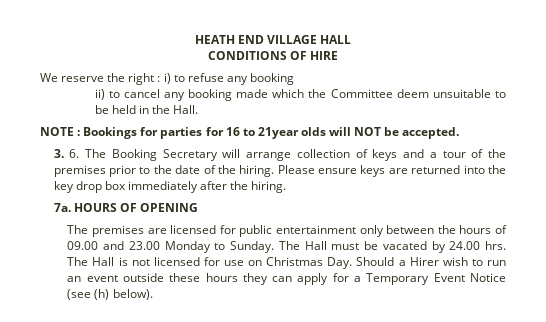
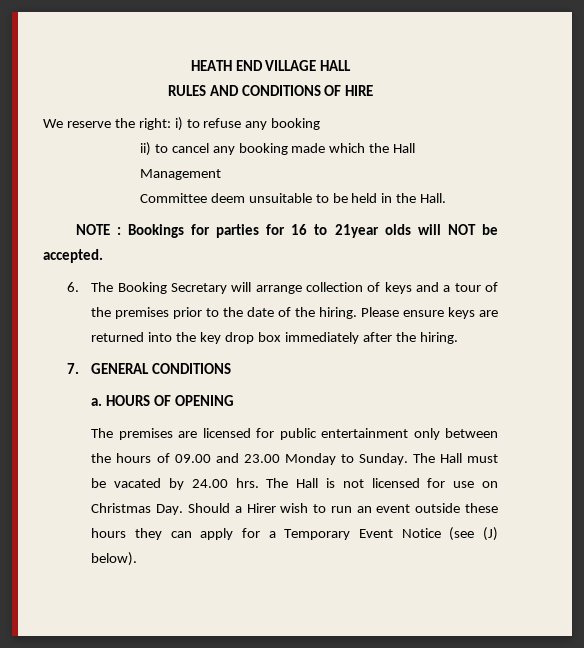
- CONDITIONS OF HIRE
+ RULES AND CONDITIONS OF HIRE
- We reserve the right : і) to refuse any booking
+ We reserve the right: і) to refuse any booking
- іі) to cancel any booking made which the Committee deem unsuitable to be held in the Hall.
+ іі) to cancel any booking made which the Hall Management
+ Committee deem unsuitable to be held in the Hall.
- 3. 6. The Booking Secretary will arrange collection of keys and a tour of the premises prior to the date of the hiring.
+ 6. The Booking Secretary will arrange collection of keys and a tour of the premises prior to the date of the hiring.
- 7a.
+ 7. GENERAL CONDITIONS
+ a.
- The Hall is not licensed for use on Christmas Day. Should a Hirer wish to run an event outside these hours they can apply for a Temporary Event Notice (see (h) below).
+ The Hall is not licensed for use on Christmas Day. Should a Hirer wish to run an event outside these hours they can apply for a Temporary Event Notice (see (J) below).

